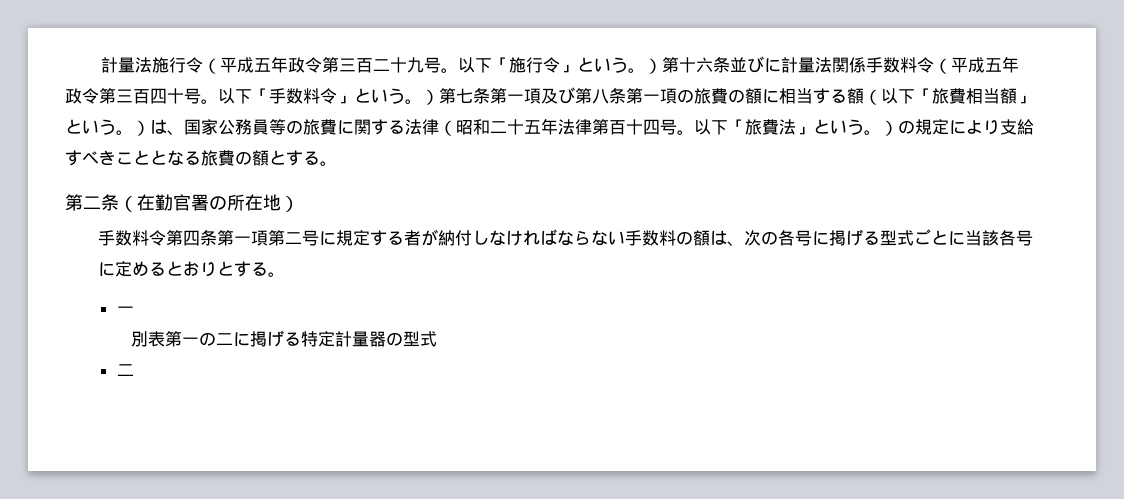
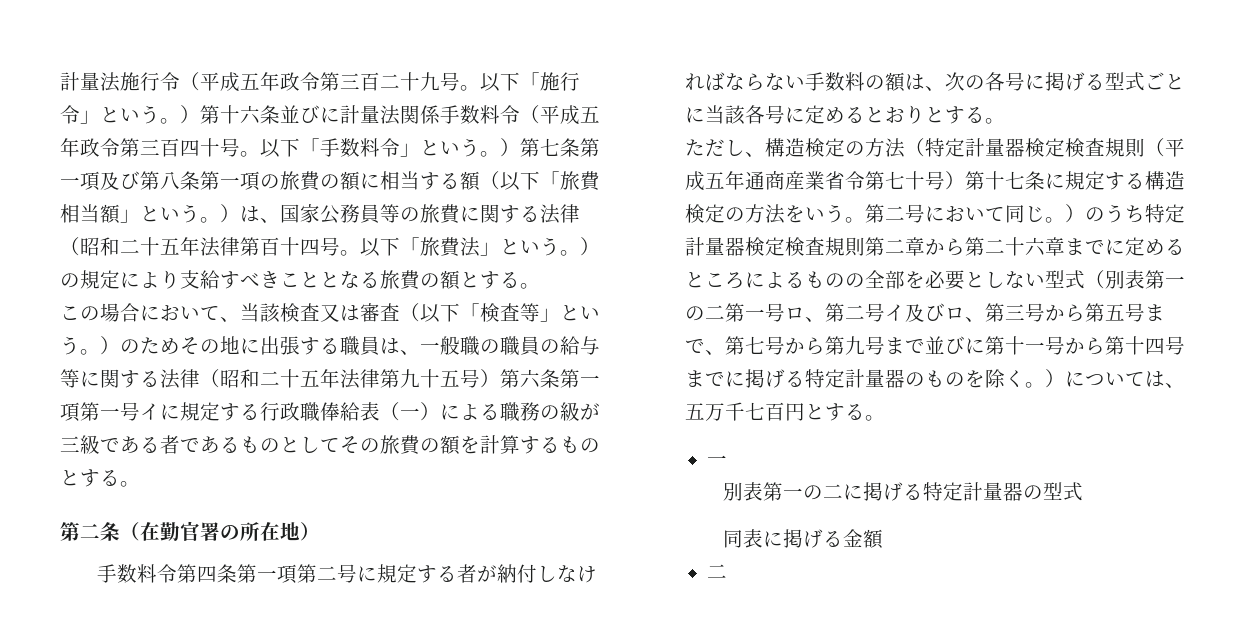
+ この場合において、当該検査又は審査（以下「検査等」という。）のためその地に出張する職員は、一般職の職員の給与等に関する法律（昭和二十五年法律第九十五号）第六条第一項第一号イに規定する行政職俸給表（一）による職務の級が三級である者であるものとしてその旅費の額を計算するものとする。
+ ただし、構造検定の方法（特定計量器検定検査規則（平成五年通商産業省令第七十号）第十七条に規定する構造検定の方法をいう。第二号において同じ。）のうち特定計量器検定検査規則第二章から第二十六章までに定めるところによるものの全部を必要としない型式（別表第一の二第一号ロ、第二号イ及びロ、第三号から第五号まで、第七号から第九号まで並びに第十一号から第十四号までに掲げる特定計量器のものを除く。）については、五万千七百円とする。
+ 同表に掲げる金額

